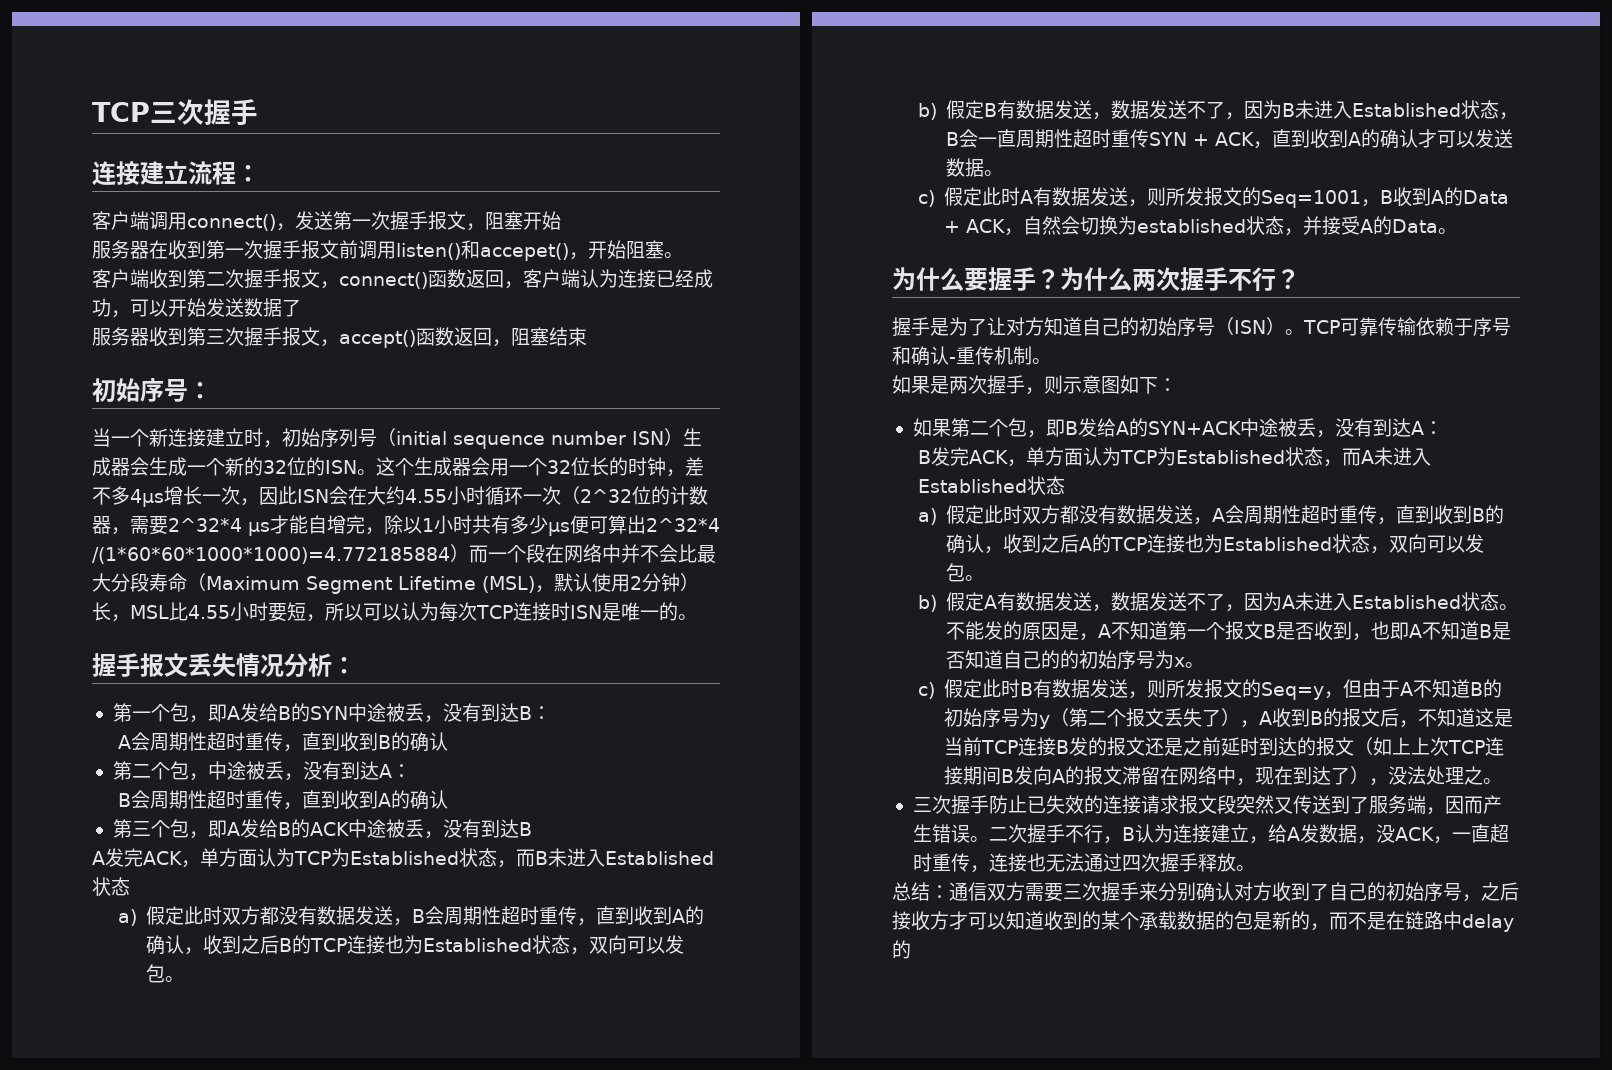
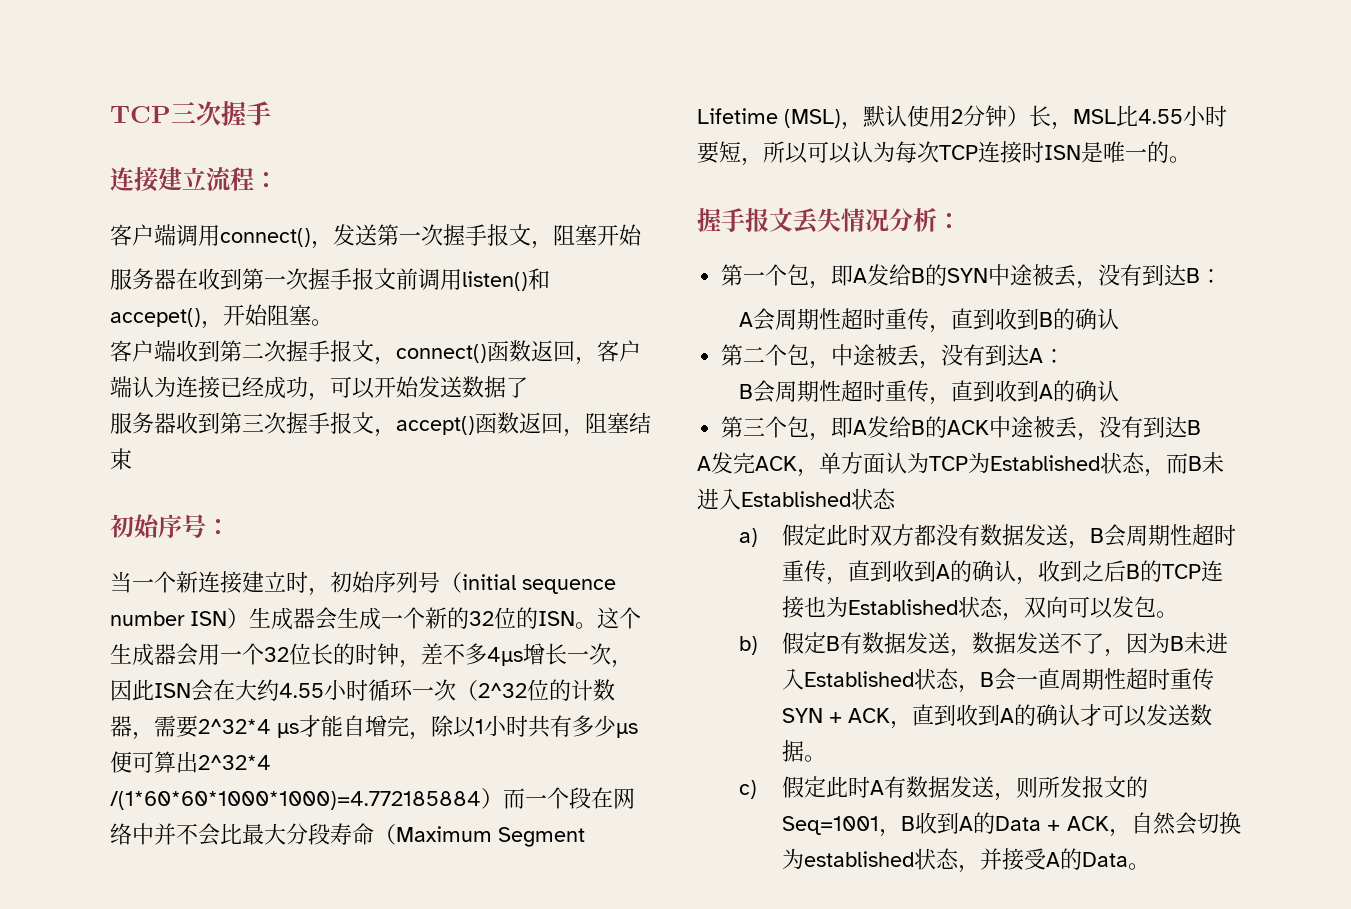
- 为什么要握手？为什么两次握手不行？
- 握手是为了让对方知道自己的初始序号（ISN）。TCP可靠传输依赖于序号和确认-重传机制。
- 如果是两次握手，则示意图如下：
- 如果第二个包，即B发给A的SYN+ACK中途被丢，没有到达A：
- B发完ACK，单方面认为TCP为Established状态，而A未进入Established状态
- a)假定此时双方都没有数据发送，A会周期性超时重传，直到收到B的确认，收到之后A的TCP连接也为Established状态，双向可以发包。
- b)假定A有数据发送，数据发送不了，因为A未进入Established状态。不能发的原因是，A不知道第一个报文B是否收到，也即A不知道B是否知道自己的的初始序号为x。
- c)假定此时B有数据发送，则所发报文的Seq=y，但由于A不知道B的初始序号为y（第二个报文丢失了），A收到B的报文后，不知道这是当前TCP连接B发的报文还是之前延时到达的报文（如上上次TCP连接期间B发向A的报文滞留在网络中，现在到达了），没法处理之。
- 三次握手防止已失效的连接请求报文段突然又传送到了服务端，因而产生错误。二次握手不行，B认为连接建立，给A发数据，没ACK，一直超时重传，连接也无法通过四次握手释放。
- 总结：通信双方需要三次握手来分别确认对方收到了自己的初始序号，之后接收方才可以知道收到的某个承载数据的包是新的，而不是在链路中delay的

